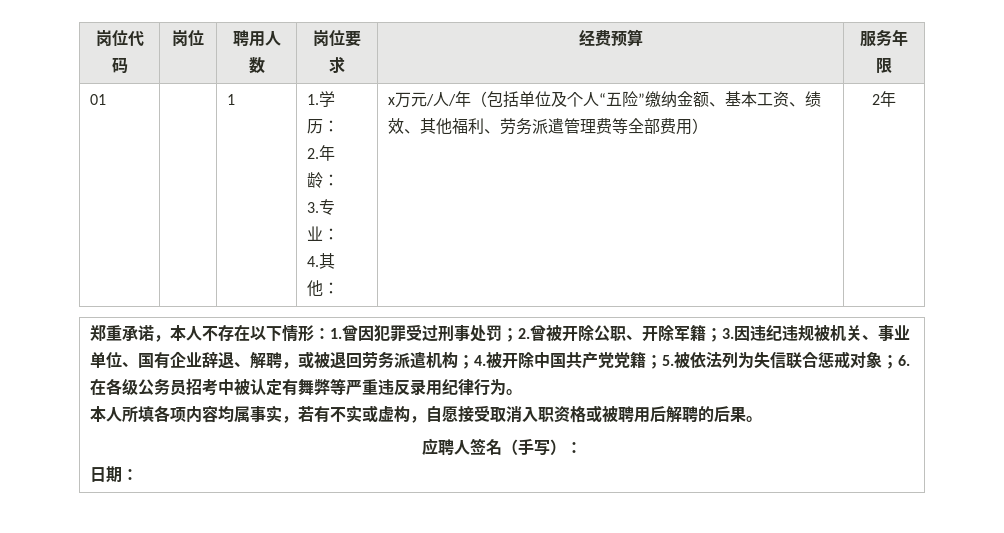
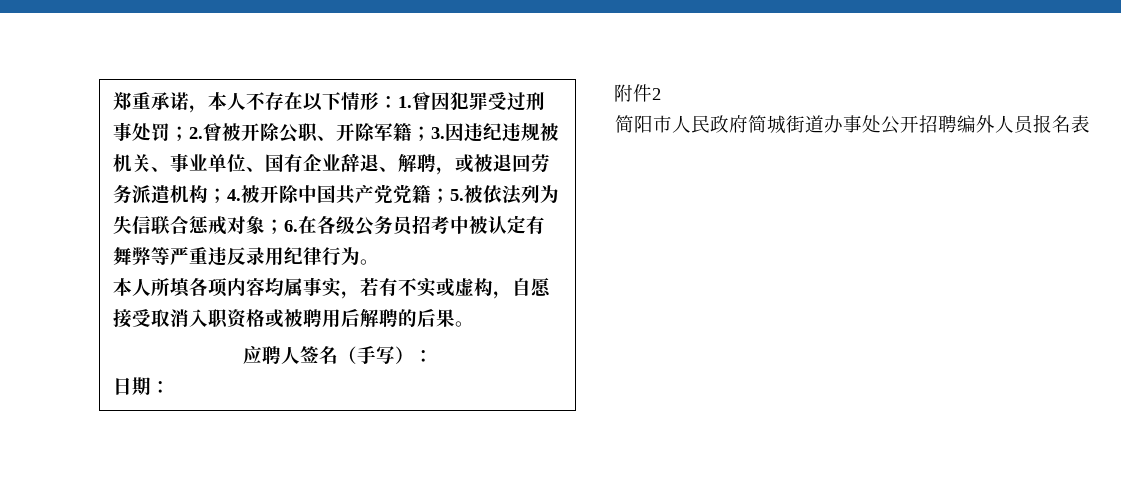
- 岗位代码 | 岗位 | 聘用人数 | 岗位要求 | 经费预算 | 服务年限
- 01 | | 1 | 1.学历：
- 2.年龄：
- 3.专业：
- 4.其他： | x万元/人/年（包括单位及个人“五险”缴纳金额、基本工资、绩效、其他福利、劳务派遣管理费等全部费用） | 2年
+ 附件2
+ 简阳市人民政府简城街道办事处公开招聘编外人员报名表

